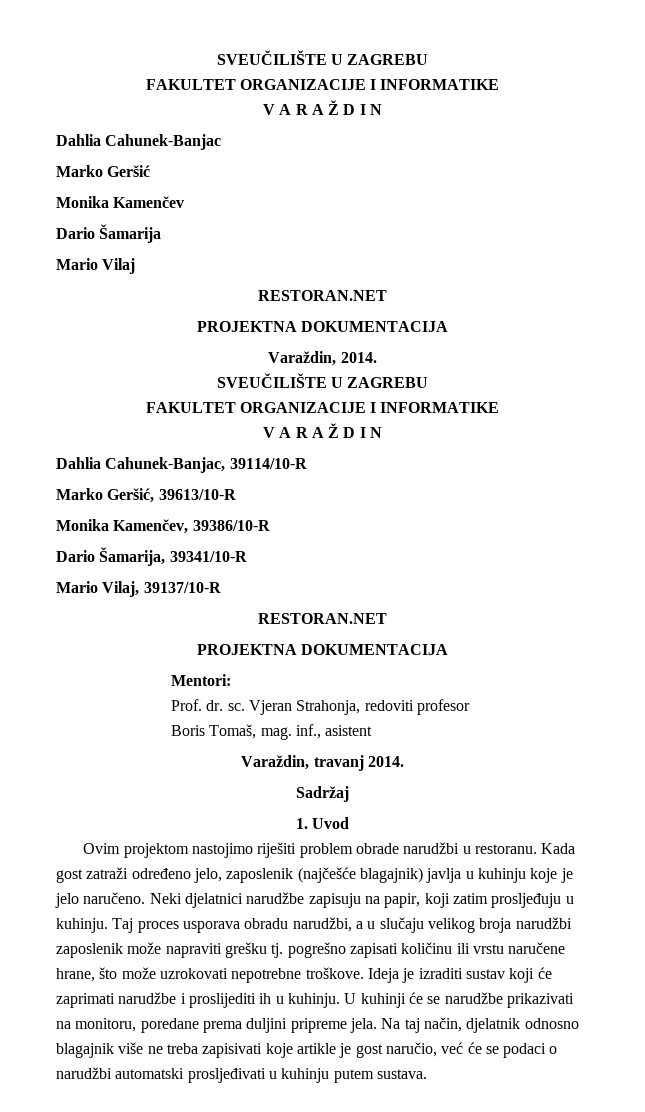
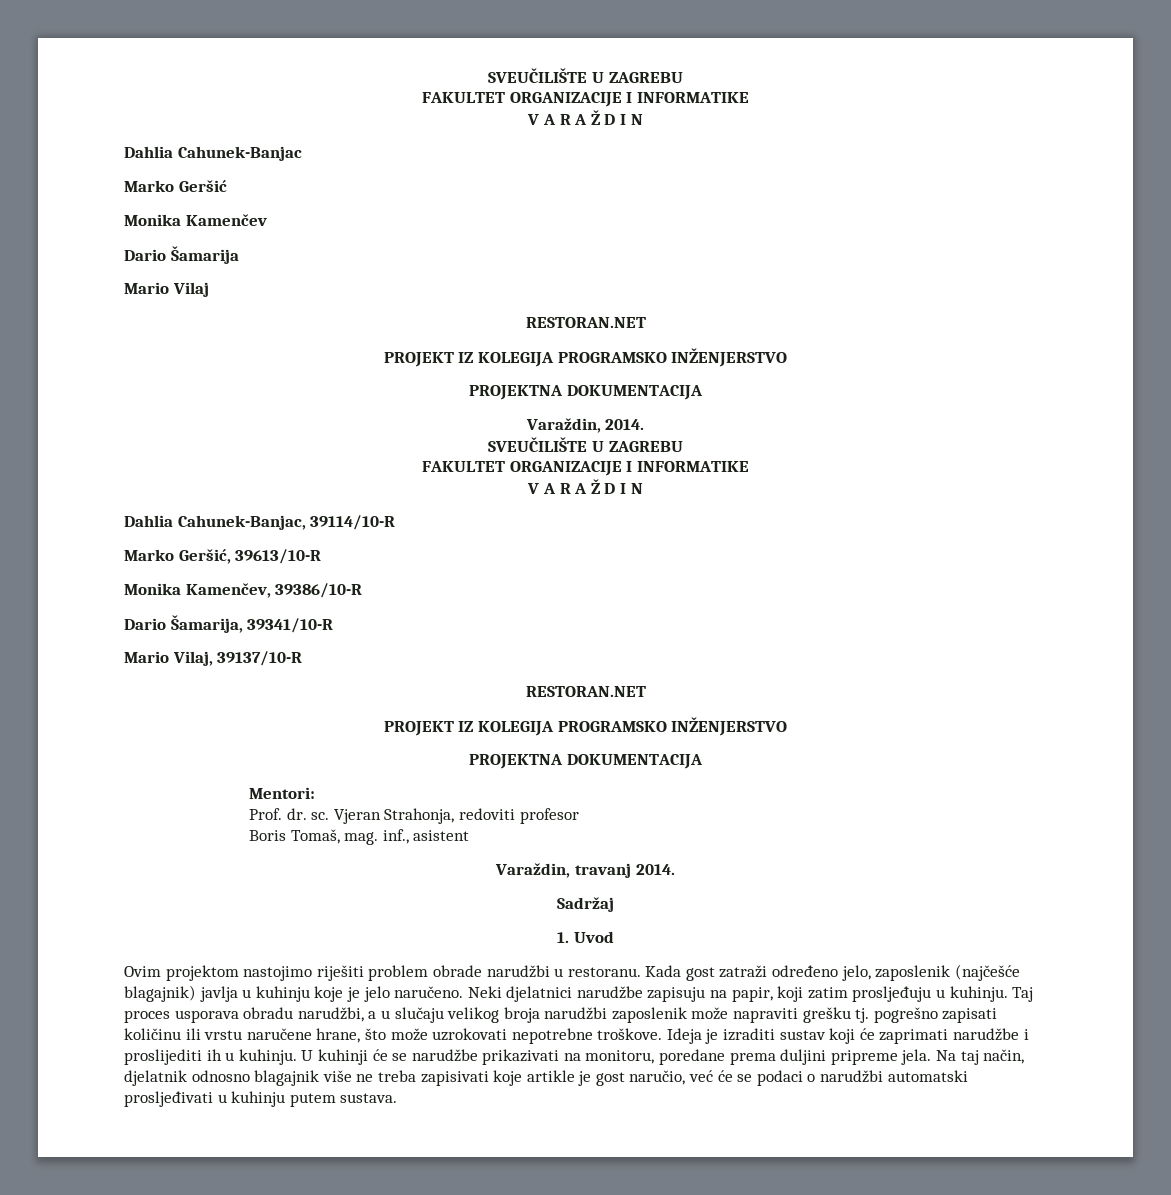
  Mario Vilaj
  RESTORAN.NET
+ PROJEKT IZ KOLEGIJA PROGRAMSKO INŽENJERSTVO
  Mario Vilaj, 39137/10-R
  RESTORAN.NET
+ PROJEKT IZ KOLEGIJA PROGRAMSKO INŽENJERSTVO

